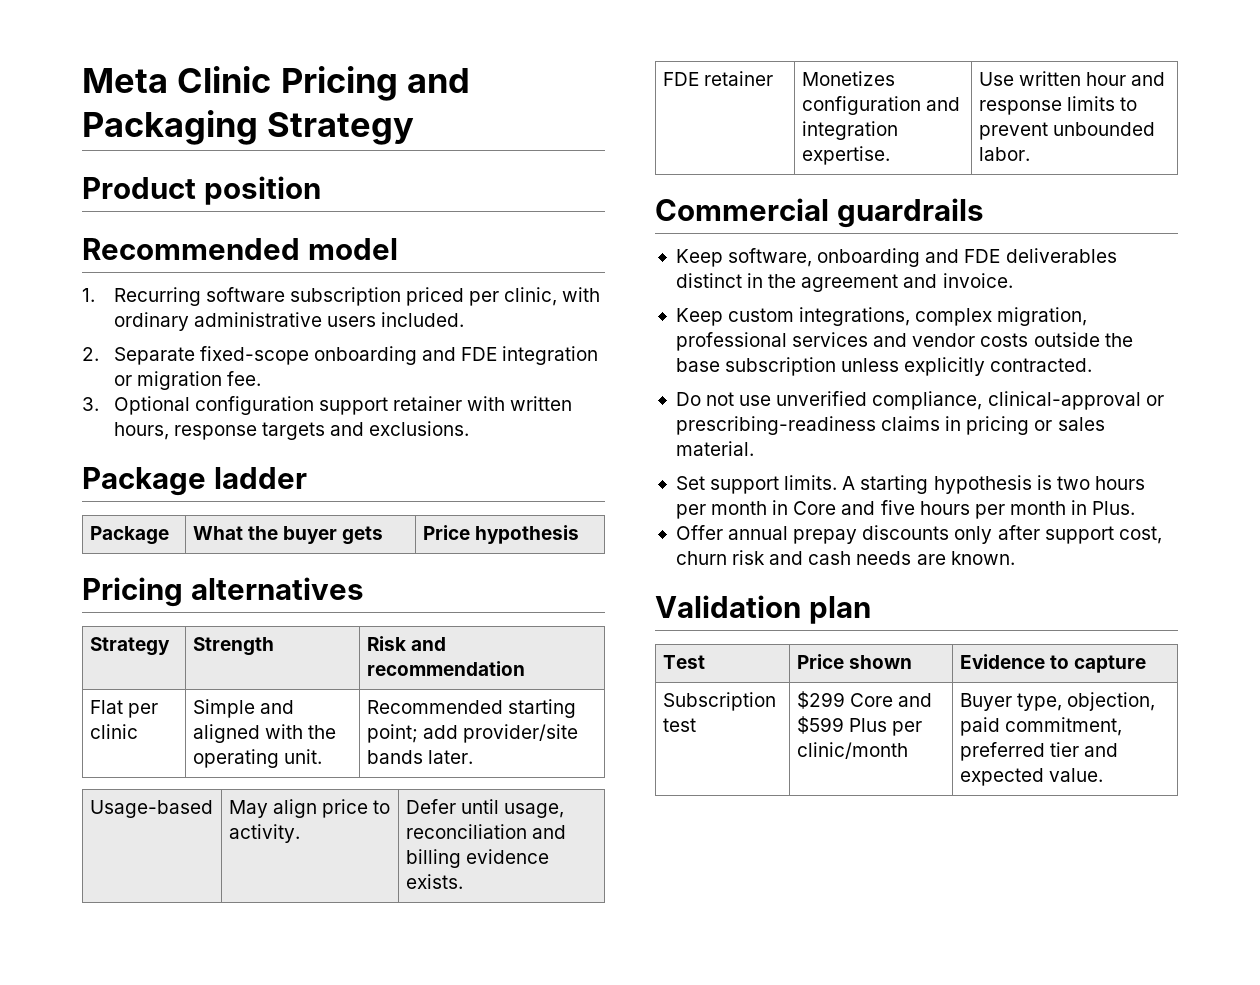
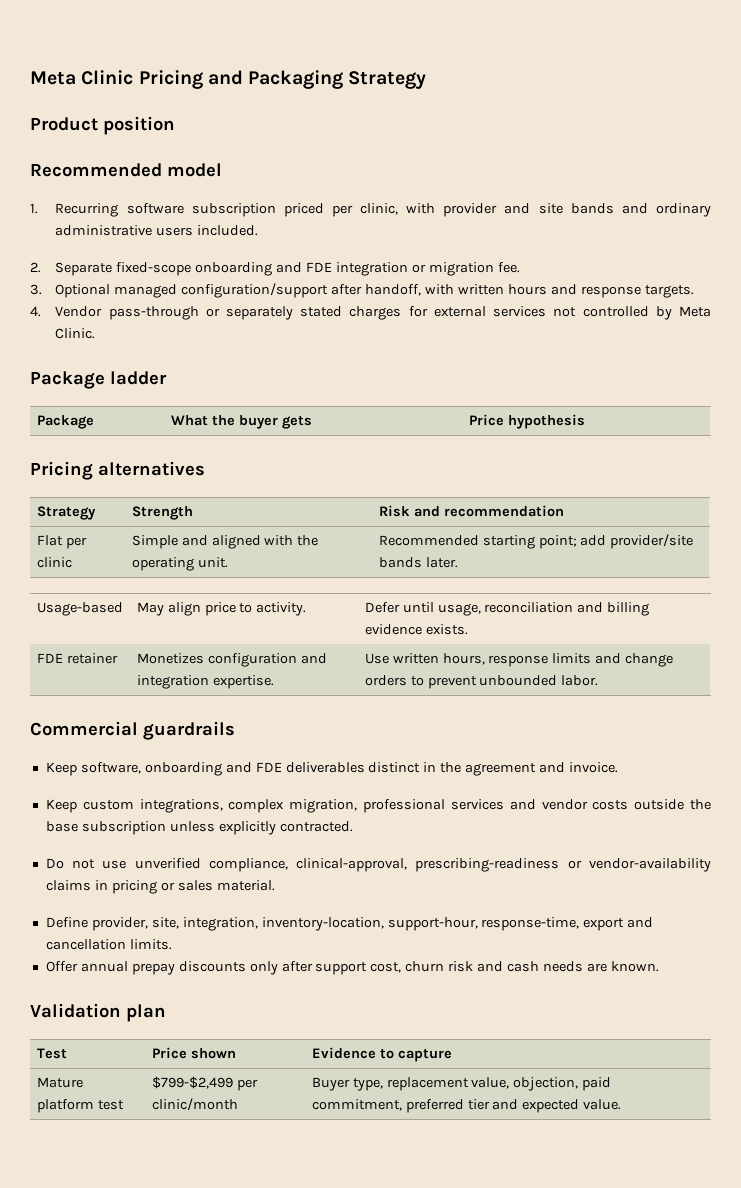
- 1. Recurring software subscription priced per clinic, with ordinary administrative users included.
+ 1. Recurring software subscription priced per clinic, with provider and site bands and ordinary administrative users included.
- 3. Optional configuration support retainer with written hours, response targets and exclusions.
+ 3. Optional managed configuration/support after handoff, with written hours and response targets.
+ 4. Vendor pass-through or separately stated charges for external services not controlled by Meta Clinic.
- FDE retainer | Monetizes configuration and integration expertise. | Use written hour and response limits to prevent unbounded labor.
+ FDE retainer | Monetizes configuration and integration expertise. | Use written hours, response limits and change orders to prevent unbounded labor.
- Do not use unverified compliance, clinical-approval or prescribing-readiness claims in pricing or sales material.
+ Do not use unverified compliance, clinical-approval, prescribing-readiness or vendor-availability claims in pricing or sales material.
- Set support limits. A starting hypothesis is two hours per month in Core and five hours per month in Plus.
+ Define provider, site, integration, inventory-location, support-hour, response-time, export and cancellation limits.
- Subscription test | $299 Core and $599 Plus per clinic/month | Buyer type, objection, paid commitment, preferred tier and expected value.
+ Mature platform test | $799-$2,499 per clinic/month | Buyer type, replacement value, objection, paid commitment, preferred tier and expected value.

